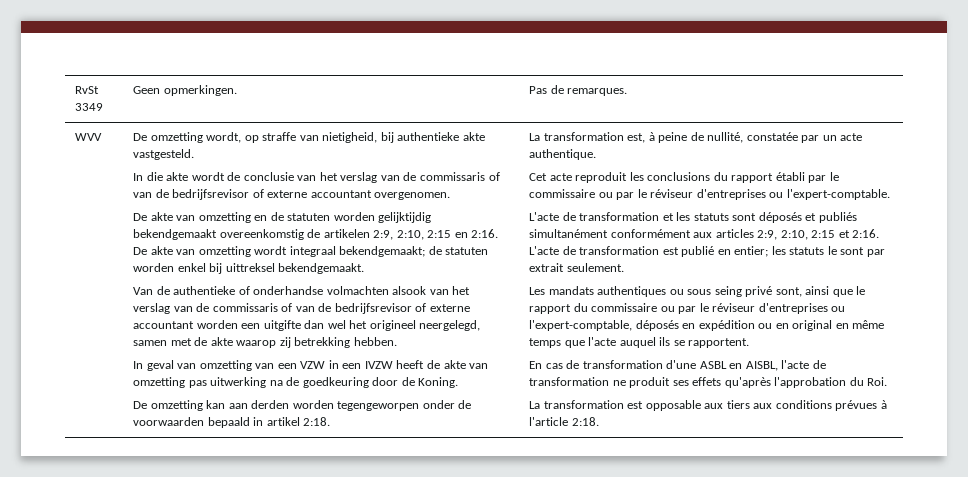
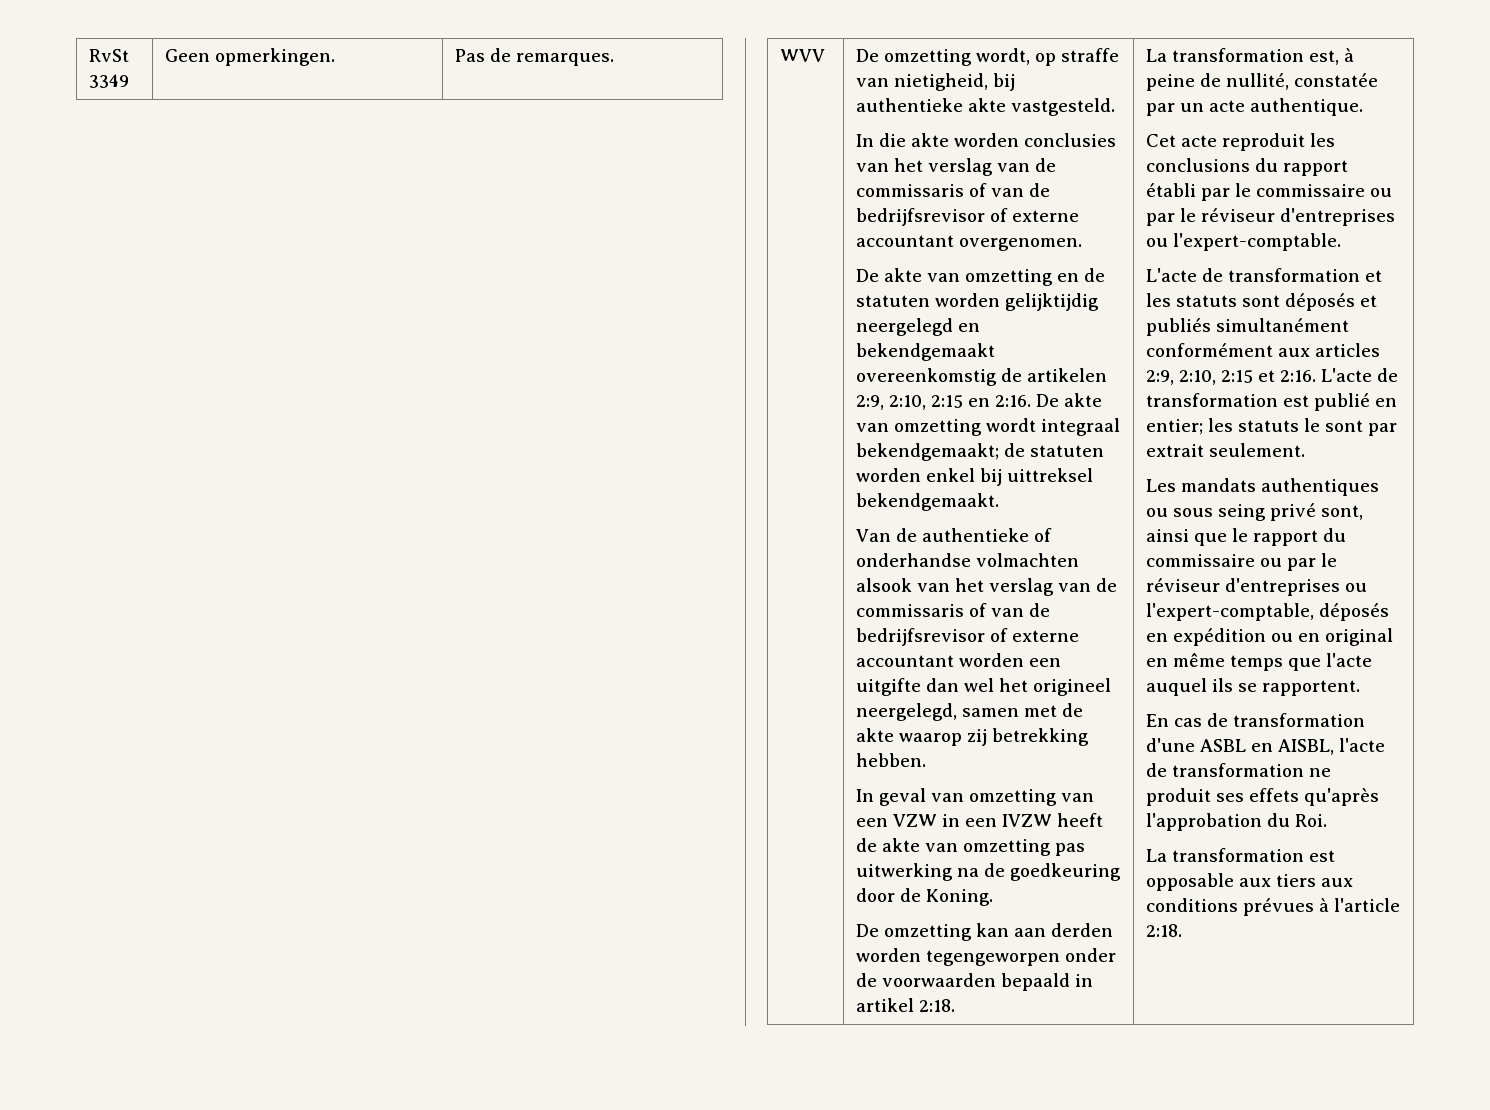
- In die akte wordt de conclusie van het verslag van de commissaris of van de bedrijfsrevisor of externe accountant overgenomen.
+ In die akte worden conclusies van het verslag van de commissaris of van de bedrijfsrevisor of externe accountant overgenomen.
- De akte van omzetting en de statuten worden gelijktijdig bekendgemaakt overeenkomstig de artikelen 2:9, 2:10, 2:15 en 2:16.
+ De akte van omzetting en de statuten worden gelijktijdig neergelegd en bekendgemaakt overeenkomstig de artikelen 2:9, 2:10, 2:15 en 2:16.

